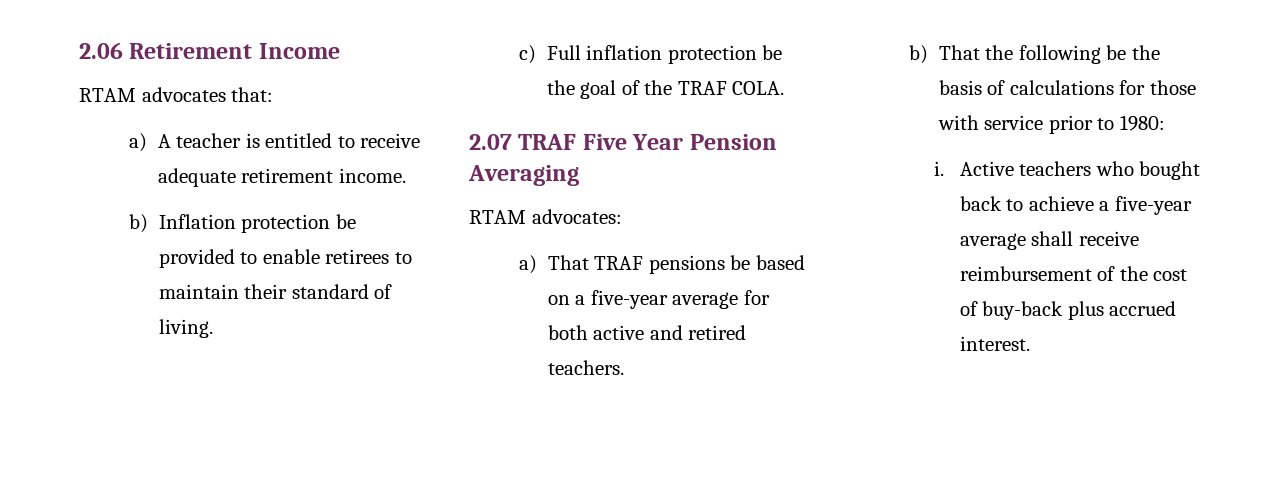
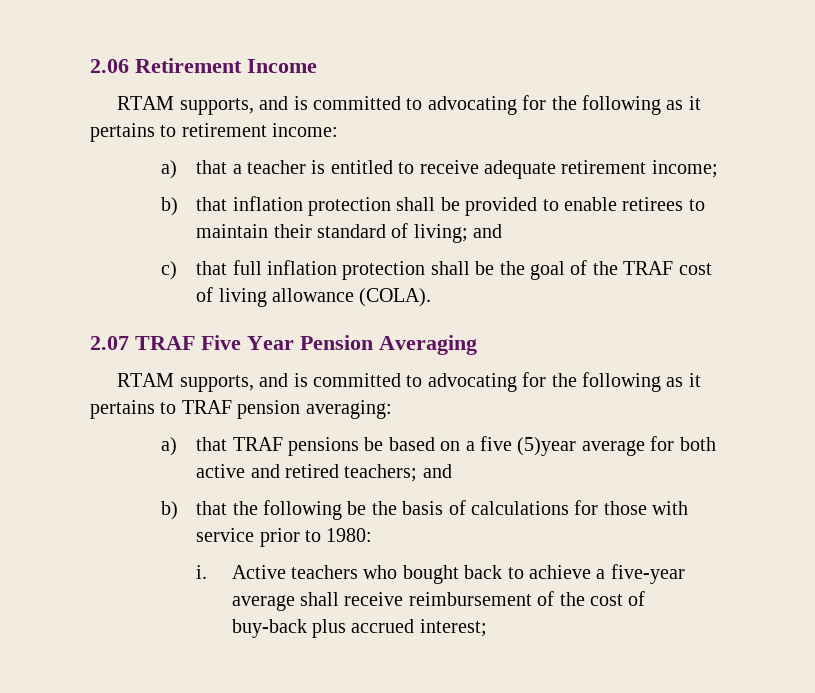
- RTAM advocates that:
- a) A teacher is entitled to receive adequate retirement income.
- b) Inflation protection be provided to enable retirees to maintain their standard of living.
+ RTAM supports, and is committed to advocating for the following as it pertains to retirement income:
+ a) that a teacher is entitled to receive adequate retirement income;
+ b) that inflation protection shall be provided to enable retirees to maintain their standard of living; and
- c) Full inflation protection be the goal of the TRAF COLA.
+ c) that full inflation protection shall be the goal of the TRAF cost of living allowance (COLA).
- RTAM advocates:
- a) That TRAF pensions be based on a five-year average for both active and retired teachers.
- b) That the following be the basis of calculations for those with service prior to 1980:
+ RTAM supports, and is committed to advocating for the following as it pertains to TRAF pension averaging:
+ a) that TRAF pensions be based on a five (5)year average for both active and retired teachers; and
+ b) that the following be the basis of calculations for those with service prior to 1980:
- Active teachers who bought back to achieve a five-year average shall receive reimbursement of the cost of buy-back plus accrued interest.
+ Active teachers who bought back to achieve a five-year average shall receive reimbursement of the cost of buy-back plus accrued interest;

